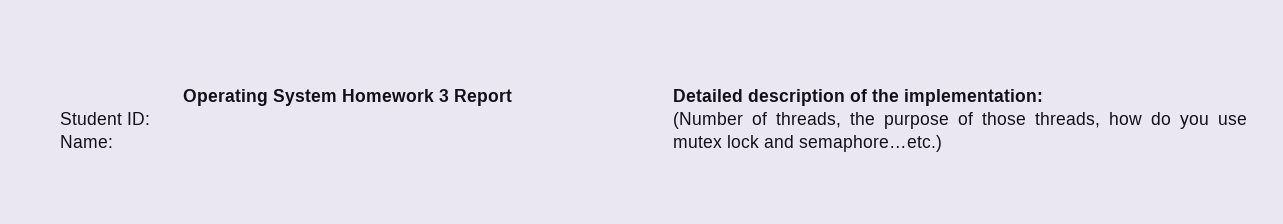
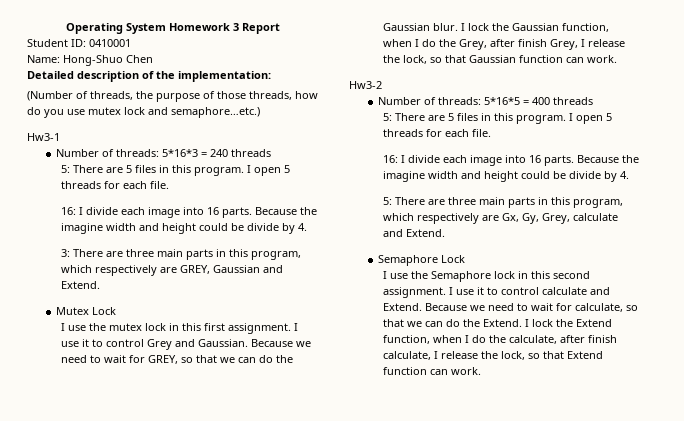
- Student ID:
+ Student ID: 0410001
- Name:
+ Name: Hong-Shuo Chen
+ Hw3-1
+ Number of threads: 5*16*3 = 240 threads
+ 5: There are 5 files in this program. I open 5 threads for each file.
+ 16: I divide each image into 16 parts. Because the imagine width and height could be divide by 4.
+ 3: There are three main parts in this program, which respectively are GREY, Gaussian and Extend.
+ Mutex Lock
+ I use the mutex lock in this first assignment. I use it to control Grey and Gaussian. Because we need to wait for GREY, so that we can do the Gaussian blur. I lock the Gaussian function, when I do the Grey, after finish Grey, I release the lock, so that Gaussian function can work.
+ Hw3-2
+ Number of threads: 5*16*5 = 400 threads
+ 5: There are 5 files in this program. I open 5 threads for each file.
+ 16: I divide each image into 16 parts. Because the imagine width and height could be divide by 4.
+ 5: There are three main parts in this program, which respectively are Gx, Gy, Grey, calculate and Extend.
+ Semaphore Lock
+ I use the Semaphore lock in this second assignment. I use it to control calculate and Extend. Because we need to wait for calculate, so that we can do the Extend. I lock the Extend function, when I do the calculate, after finish calculate, I release the lock, so that Extend function can work.

